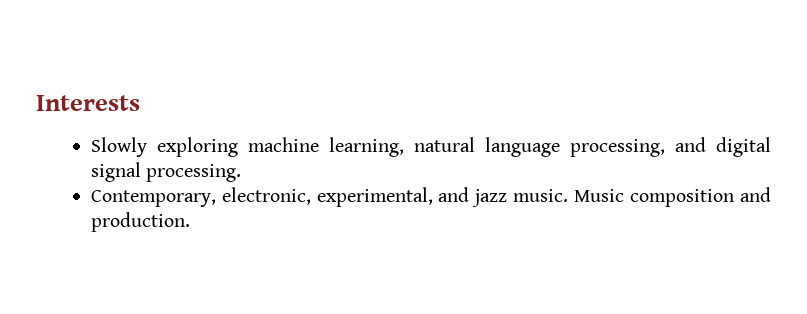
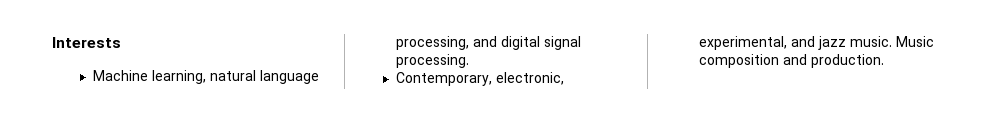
- Slowly exploring machine learning, natural language processing, and digital signal processing.
+ Machine learning, natural language processing, and digital signal processing.

